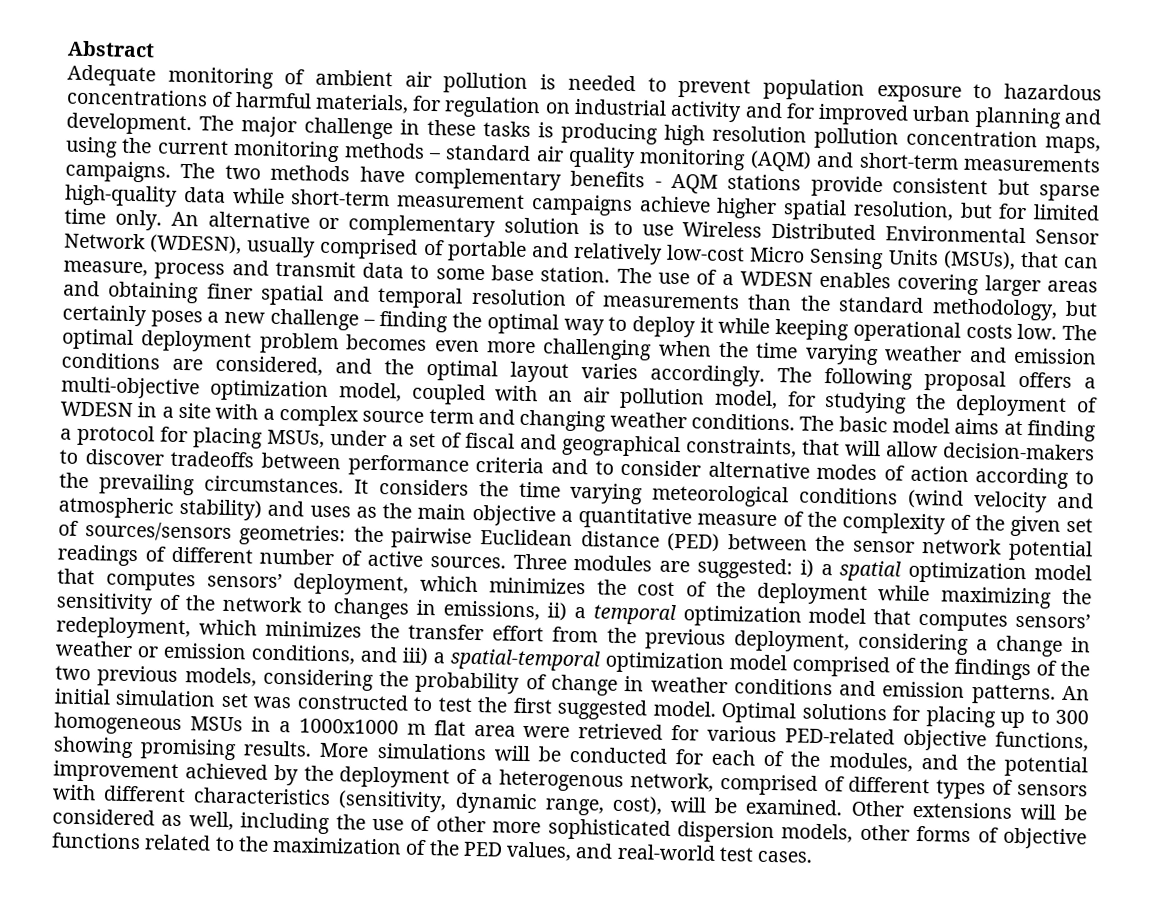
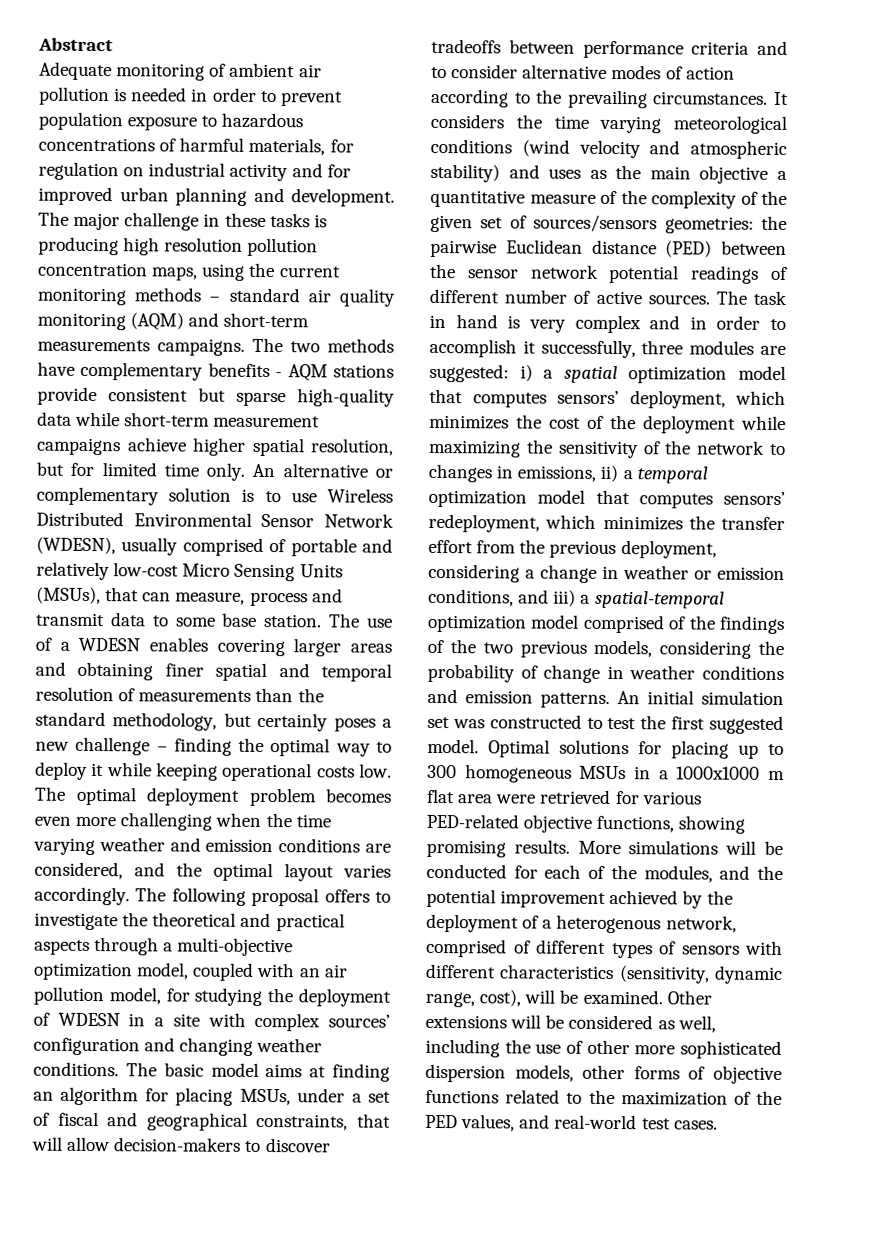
- Adequate monitoring of ambient air pollution is needed to prevent population exposure to hazardous concentrations of harmful materials, for regulation on industrial activity and for improved urban planning and development.
+ Adequate monitoring of ambient air pollution is needed in order to prevent population exposure to hazardous concentrations of harmful materials, for regulation on industrial activity and for improved urban planning and development.
- The following proposal offers a multi-objective optimization model, coupled with an air pollution model, for studying the deployment of WDESN in a site with a complex source term and changing weather conditions.
+ The following proposal offers to investigate the theoretical and practical aspects through a multi-objective optimization model, coupled with an air pollution model, for studying the deployment of WDESN in a site with complex sources’ configuration and changing weather conditions.
- The basic model aims at finding a protocol for placing MSUs, under a set of fiscal and geographical constraints, that will allow decision-makers to discover tradeoffs between performance criteria and to consider alternative modes of action according to the prevailing circumstances.
+ The basic model aims at finding an algorithm for placing MSUs, under a set of fiscal and geographical constraints, that will allow decision-makers to discover tradeoffs between performance criteria and to consider alternative modes of action according to the prevailing circumstances.
- Three modules are suggested:
+ The task in hand is very complex and in order to accomplish it successfully, three modules are suggested:

